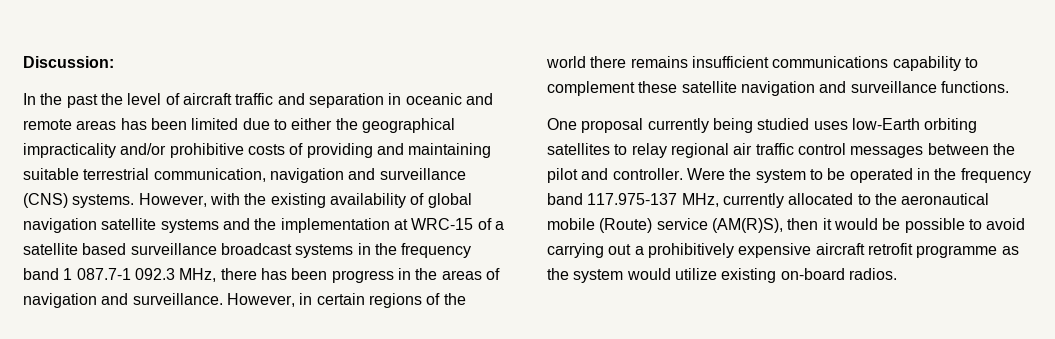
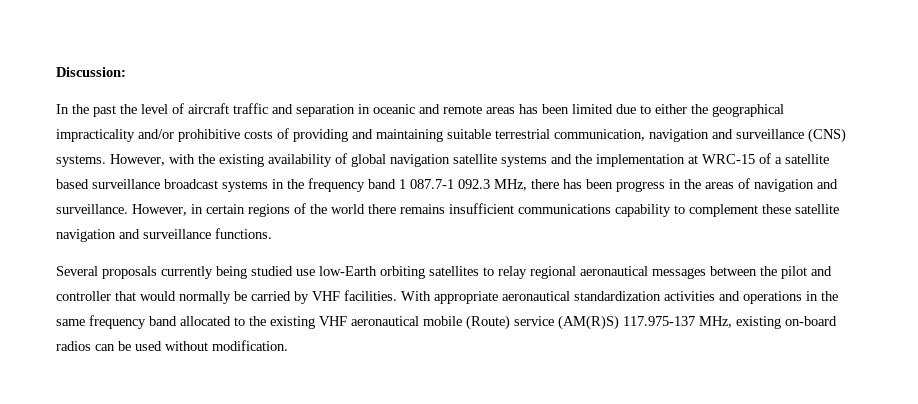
- One proposal currently being studied uses low-Earth orbiting satellites to relay regional air traffic control messages between the pilot and controller. Were the system to be operated in the frequency band 117.975-137 MHz, currently allocated to the aeronautical mobile (Route) service (AM(R)S), then it would be possible to avoid carrying out a prohibitively expensive aircraft retrofit programme as the system would utilize existing on-board radios.
+ Several proposals currently being studied use low-Earth orbiting satellites to relay regional aeronautical messages between the pilot and controller that would normally be carried by VHF facilities. With appropriate aeronautical standardization activities and operations in the same frequency band allocated to the existing VHF aeronautical mobile (Route) service (AM(R)S) 117.975-137 MHz, existing on-board radios can be used without modification.

